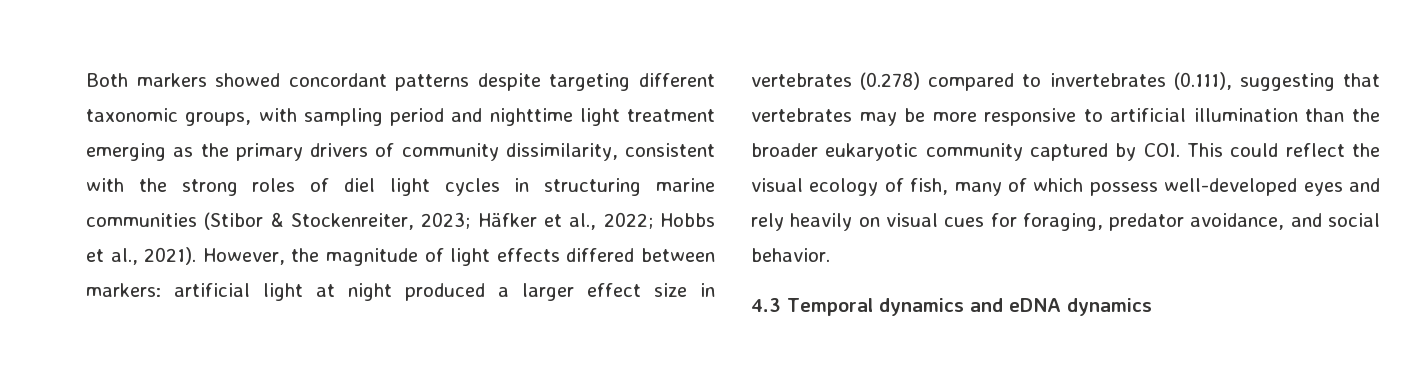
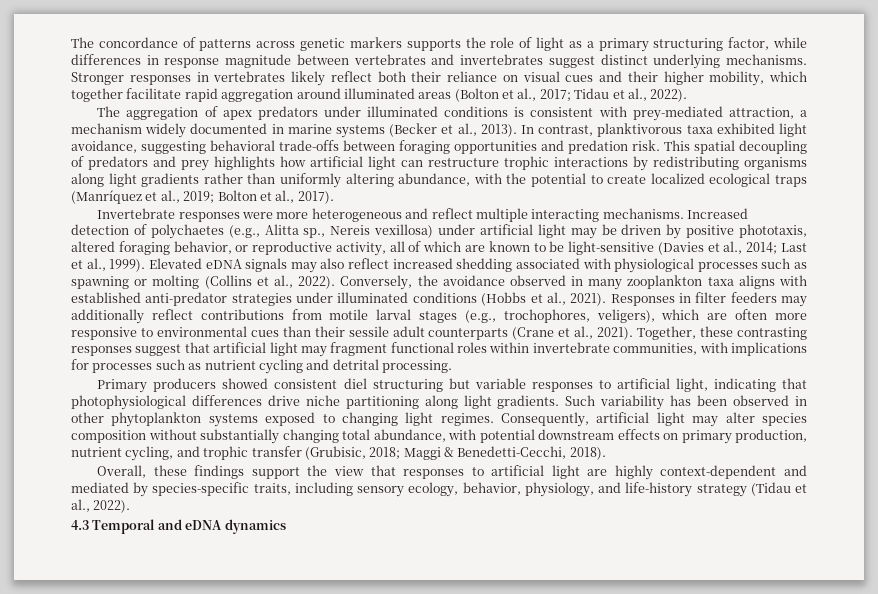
- Both markers showed concordant patterns despite targeting different taxonomic groups, with sampling period and nighttime light treatment emerging as the primary drivers of community dissimilarity, consistent with the strong roles of diel light cycles in structuring marine communities (Stibor & Stockenreiter, 2023; Häfker et al., 2022; Hobbs et al., 2021). However, the magnitude of light effects differed between markers: artificial light at night produced a larger effect size in vertebrates (0.278) compared to invertebrates (0.111), suggesting that vertebrates may be more responsive to artificial illumination than the broader eukaryotic community captured by COI. This could reflect the visual ecology of fish, many of which possess well-developed eyes and rely heavily on visual cues for foraging, predator avoidance, and social behavior.
+ The concordance of patterns across genetic markers supports the role of light as a primary structuring factor, while differences in response magnitude between vertebrates and invertebrates suggest distinct underlying mechanisms. Stronger responses in vertebrates likely reflect both their reliance on visual cues and their higher mobility, which together facilitate rapid aggregation around illuminated areas (Bolton et al., 2017; Tidau et al., 2022).
+ The aggregation of apex predators under illuminated conditions is consistent with prey-mediated attraction, a mechanism widely documented in marine systems (Becker et al., 2013). In contrast, planktivorous taxa exhibited light avoidance, suggesting behavioral trade-offs between foraging opportunities and predation risk. This spatial decoupling of predators and prey highlights how artificial light can restructure trophic interactions by redistributing organisms along light gradients rather than uniformly altering abundance, with the potential to create localized ecological traps (Manríquez et al., 2019; Bolton et al., 2017).
+ Invertebrate responses were more heterogeneous and reflect multiple interacting mechanisms. Increased detection of polychaetes (e.g., Alitta sp., Nereis vexillosa) under artificial light may be driven by positive phototaxis, altered foraging behavior, or reproductive activity, all of which are known to be light-sensitive (Davies et al., 2014; Last et al., 1999). Elevated eDNA signals may also reflect increased shedding associated with physiological processes such as spawning or molting (Collins et al., 2022). Conversely, the avoidance observed in many zooplankton taxa aligns with established anti-predator strategies under illuminated conditions (Hobbs et al., 2021). Responses in filter feeders may additionally reflect contributions from motile larval stages (e.g., trochophores, veligers), which are often more responsive to environmental cues than their sessile adult counterparts (Crane et al., 2021). Together, these contrasting responses suggest that artificial light may fragment functional roles within invertebrate communities, with implications for processes such as nutrient cycling and detrital processing.
+ Primary producers showed consistent diel structuring but variable responses to artificial light, indicating that photophysiological differences drive niche partitioning along light gradients. Such variability has been observed in other phytoplankton systems exposed to changing light regimes. Consequently, artificial light may alter species composition without substantially changing total abundance, with potential downstream effects on primary production, nutrient cycling, and trophic transfer (Grubisic, 2018; Maggi & Benedetti-Cecchi, 2018).
+ Overall, these findings support the view that responses to artificial light are highly context-dependent and mediated by species-specific traits, including sensory ecology, behavior, physiology, and life-history strategy (Tidau et al., 2022).
- 4.3 Temporal dynamics and eDNA dynamics
+ 4.3 Temporal and eDNA dynamics

